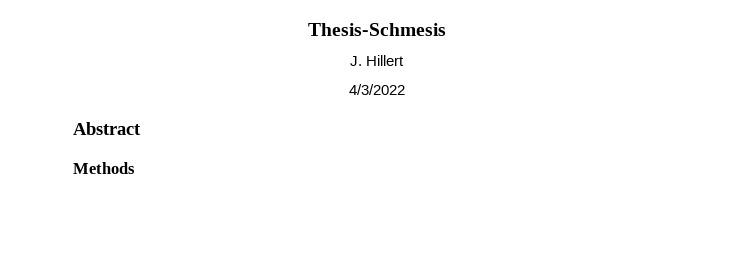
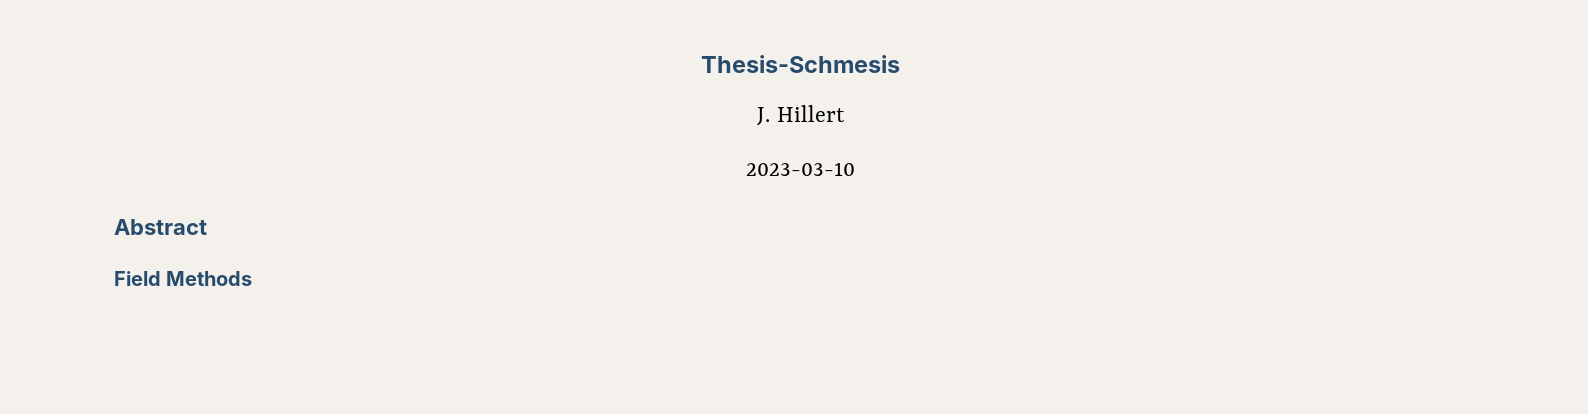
- 4/3/2022
+ 2023-03-10
- Methods
+ Field Methods

